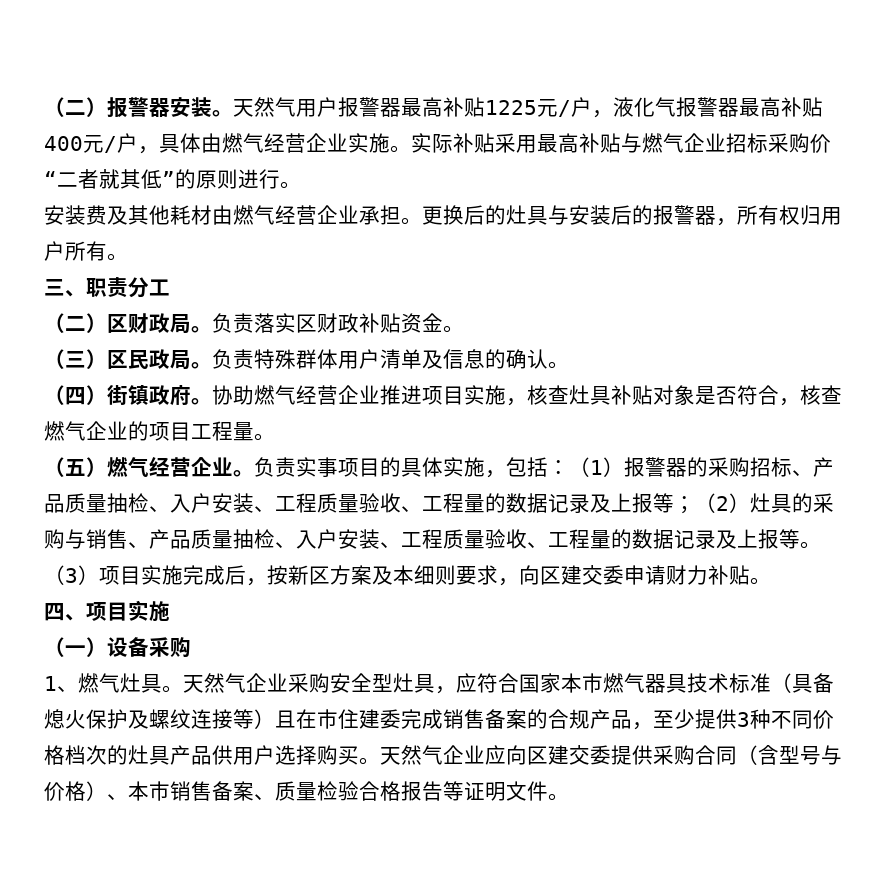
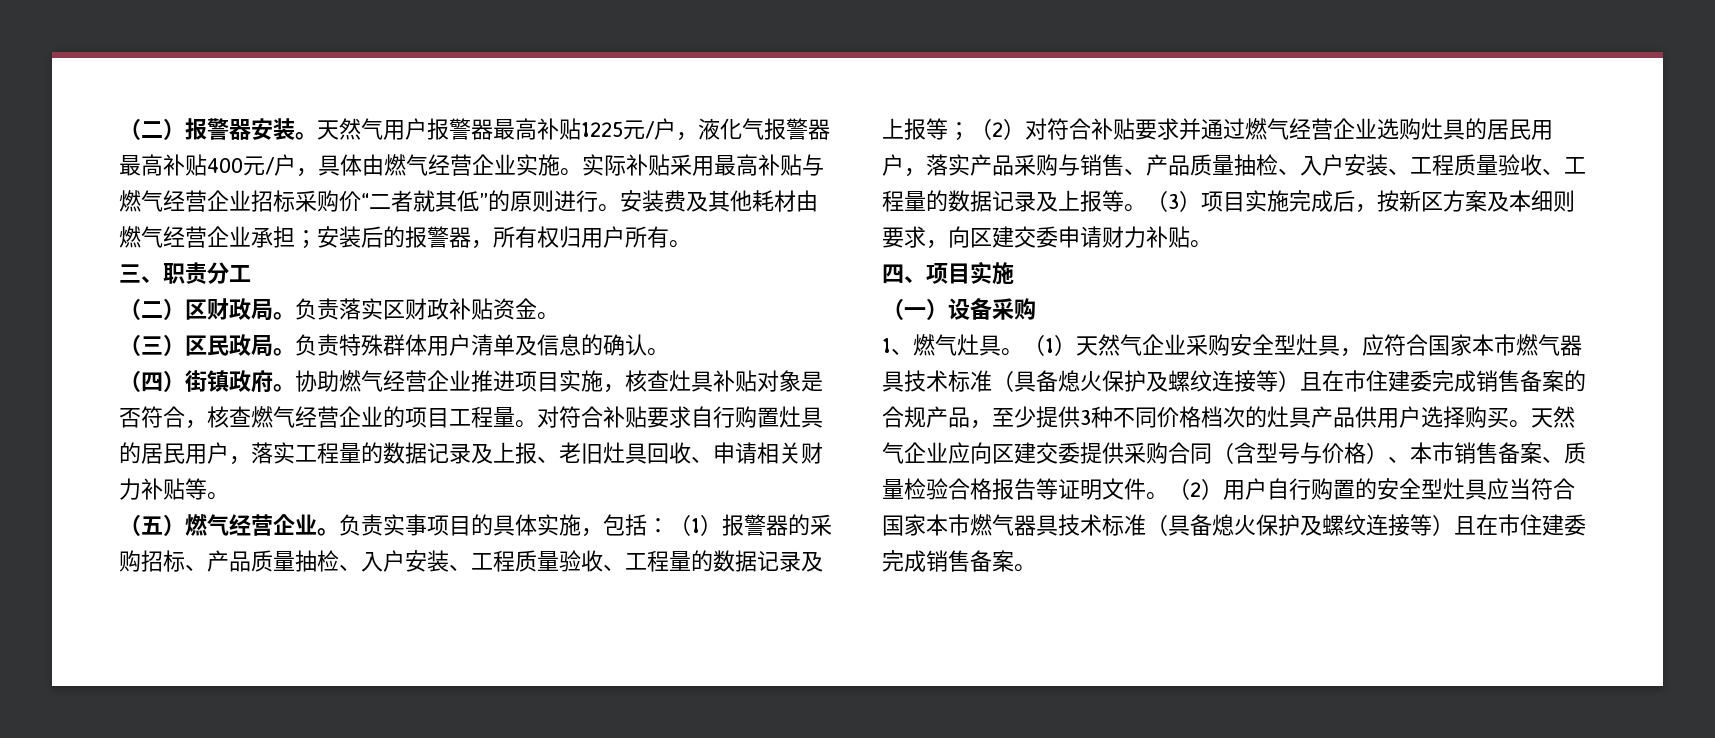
- 实际补贴采用最高补贴与燃气企业招标采购价“二者就其低”的原则进行。
- 安装费及其他耗材由燃气经营企业承担。更换后的灶具与安装后的报警器，所有权归用户所有。
+ 实际补贴采用最高补贴与燃气经营企业招标采购价“二者就其低”的原则进行。安装费及其他耗材由燃气经营企业承担；安装后的报警器，所有权归用户所有。
- 协助燃气经营企业推进项目实施，核查灶具补贴对象是否符合，核查燃气企业的项目工程量。
+ 协助燃气经营企业推进项目实施，核查灶具补贴对象是否符合，核查燃气经营企业的项目工程量。对符合补贴要求自行购置灶具的居民用户，落实工程量的数据记录及上报、老旧灶具回收、申请相关财力补贴等。
- 负责实事项目的具体实施，包括：（1）报警器的采购招标、产品质量抽检、入户安装、工程质量验收、工程量的数据记录及上报等；（2）灶具的采购与销售、产品质量抽检、入户安装、工程质量验收、工程量的数据记录及上报等。
+ 负责实事项目的具体实施，包括：（1）报警器的采购招标、产品质量抽检、入户安装、工程质量验收、工程量的数据记录及上报等；（2）对符合补贴要求并通过燃气经营企业选购灶具的居民用户，落实产品采购与销售、产品质量抽检、入户安装、工程质量验收、工程量的数据记录及上报等。
- 天然气企业采购安全型灶具，应符合国家本市燃气器具技术标准（具备熄火保护及螺纹连接等）且在市住建委完成销售备案的合规产品，至少提供3种不同价格档次的灶具产品供用户选择购买。
+ （1）天然气企业采购安全型灶具，应符合国家本市燃气器具技术标准（具备熄火保护及螺纹连接等）且在市住建委完成销售备案的合规产品，至少提供3种不同价格档次的灶具产品供用户选择购买。
+ （2）用户自行购置的安全型灶具应当符合国家本市燃气器具技术标准（具备熄火保护及螺纹连接等）且在市住建委完成销售备案。

